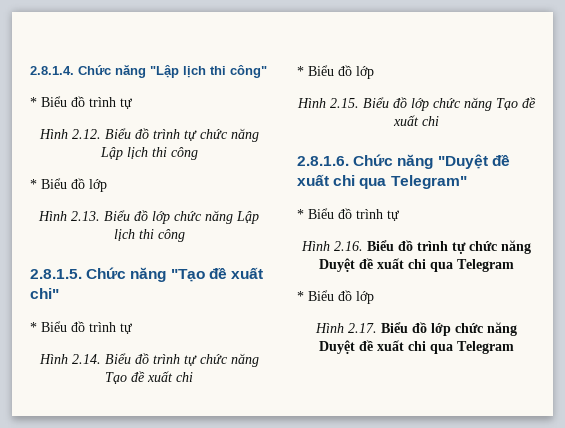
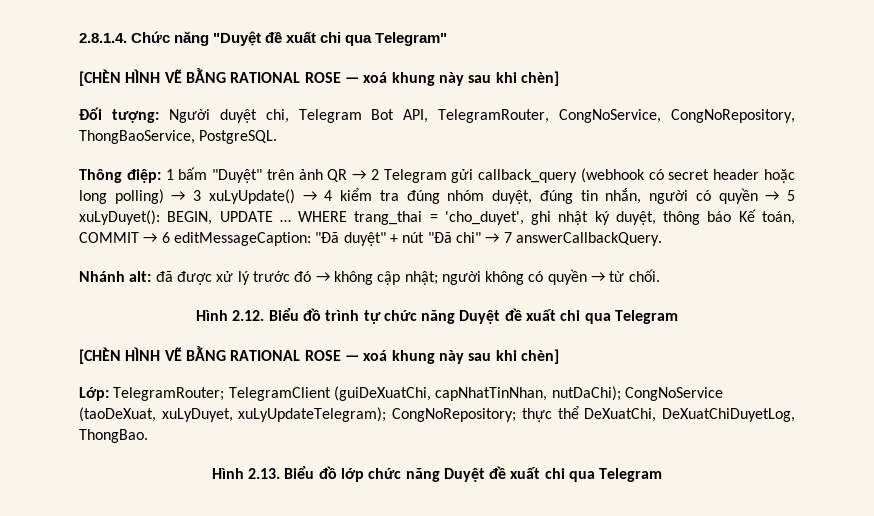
- 2.8.1.4. Chức năng "Lập lịch thi công"
- * Biểu đồ trình tự
- Hình 2.12. Biểu đồ trình tự chức năng Lập lịch thi công
- * Biểu đồ lớp
- Hình 2.13. Biểu đồ lớp chức năng Lập lịch thi công
- 2.8.1.5. Chức năng "Tạo đề xuất chi"
- * Biểu đồ trình tự
- Hình 2.14. Biểu đồ trình tự chức năng Tạo đề xuất chi
- * Biểu đồ lớp
- Hình 2.15. Biểu đồ lớp chức năng Tạo đề xuất chi
- 2.8.1.6. Chức năng "Duyệt đề xuất chi qua Telegram"
- * Biểu đồ trình tự
- Hình 2.16. Biểu đồ trình tự chức năng Duyệt đề xuất chi qua Telegram
- * Biểu đồ lớp
- Hình 2.17. Biểu đồ lớp chức năng Duyệt đề xuất chi qua Telegram
+ 2.8.1.4. Chức năng "Duyệt đề xuất chi qua Telegram"
+ [CHÈN HÌNH VẼ BẰNG RATIONAL ROSE — xoá khung này sau khi chèn]
+ Đối tượng: Người duyệt chi, Telegram Bot API, TelegramRouter, CongNoService, CongNoRepository, ThongBaoService, PostgreSQL.
+ Thông điệp: 1 bấm "Duyệt" trên ảnh QR → 2 Telegram gửi callback_query (webhook có secret header hoặc long polling) → 3 xuLyUpdate() → 4 kiểm tra đúng nhóm duyệt, đúng tin nhắn, người có quyền → 5 xuLyDuyet(): BEGIN, UPDATE … WHERE trang_thai = 'cho_duyet', ghi nhật ký duyệt, thông báo Kế toán, COMMIT → 6 editMessageCaption: "Đã duyệt" + nút "Đã chi" → 7 answerCallbackQuery.
+ Nhánh alt: đã được xử lý trước đó → không cập nhật; người không có quyền → từ chối.
+ Hình 2.12. Biểu đồ trình tự chức năng Duyệt đề xuất chi qua Telegram
+ [CHÈN HÌNH VẼ BẰNG RATIONAL ROSE — xoá khung này sau khi chèn]
+ Lớp: TelegramRouter; TelegramClient (guiDeXuatChi, capNhatTinNhan, nutDaChi); CongNoService (taoDeXuat, xuLyDuyet, xuLyUpdateTelegram); CongNoRepository; thực thể DeXuatChi, DeXuatChiDuyetLog, ThongBao.
+ Hình 2.13. Biểu đồ lớp chức năng Duyệt đề xuất chi qua Telegram

